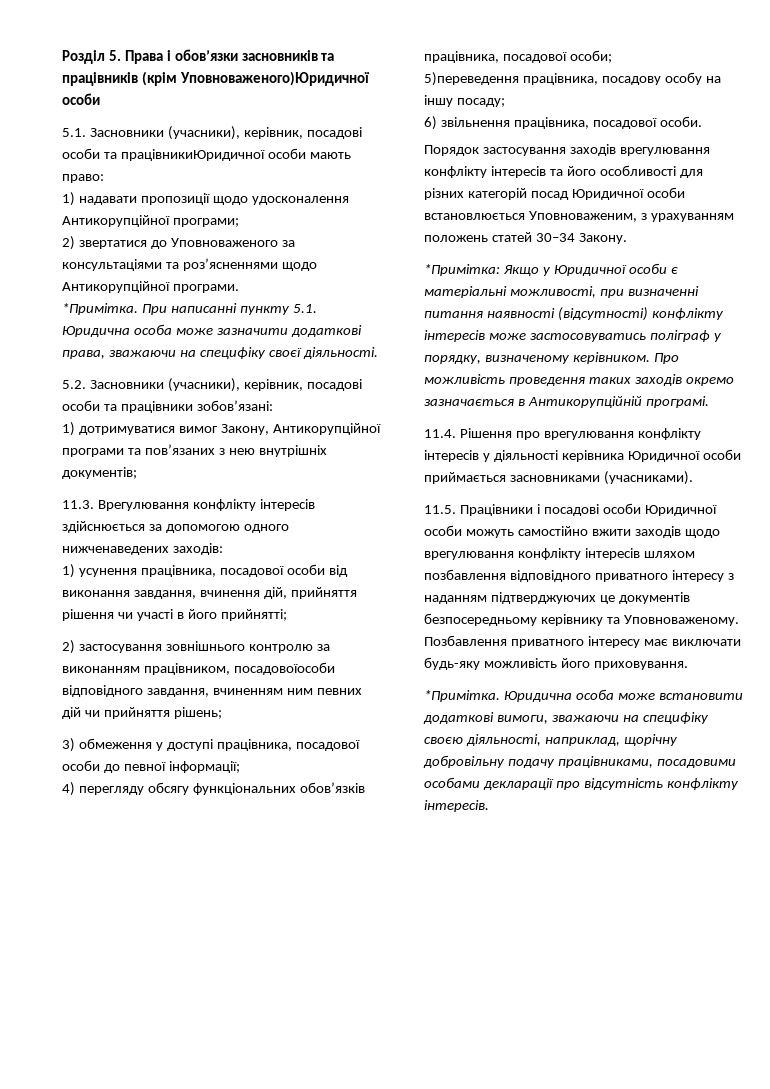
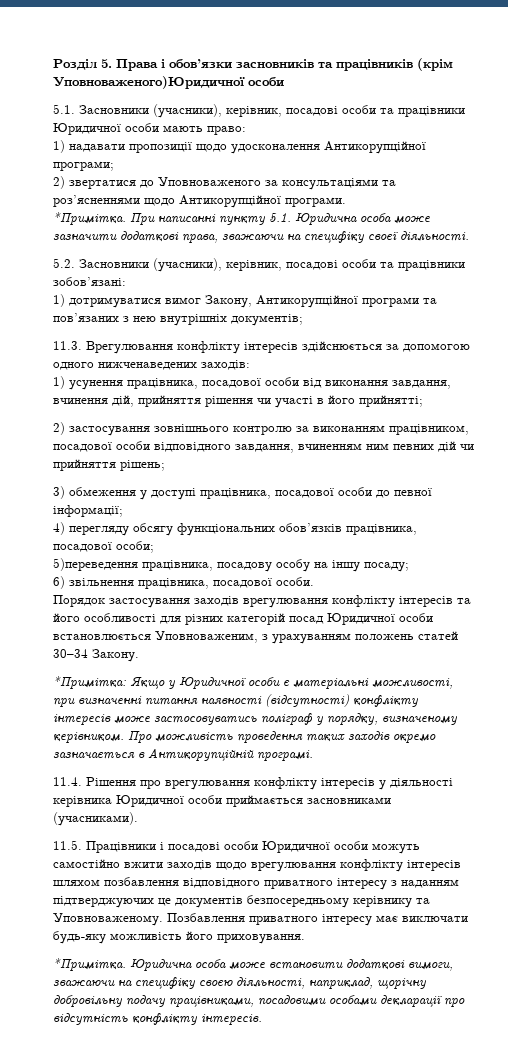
- 5.1. Засновники (учасники), керівник, посадові особи та працівникиЮридичної особи мають право:
+ 5.1. Засновники (учасники), керівник, посадові особи та працівники Юридичної особи мають право:
- 2) застосування зовнішнього контролю за виконанням працівником, посадовоїособи відповідного завдання, вчиненням ним певних дій чи прийняття рішень;
+ 2) застосування зовнішнього контролю за виконанням працівником, посадової особи відповідного завдання, вчиненням ним певних дій чи прийняття рішень;

